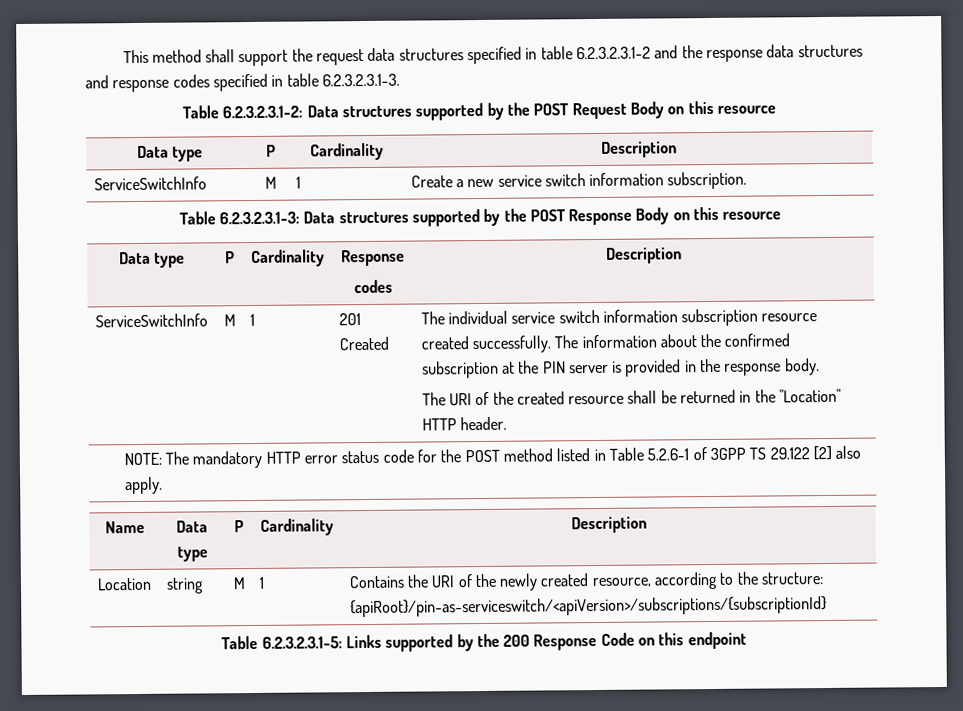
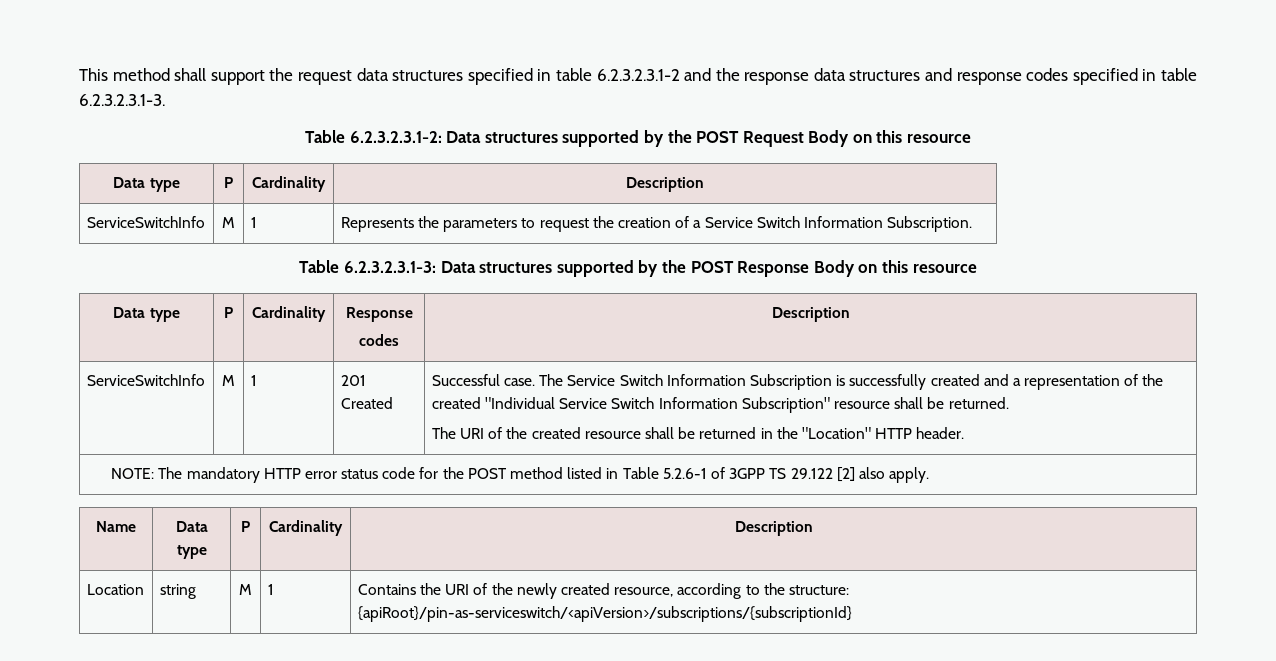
- ServiceSwitchInfo | M | 1 | Create a new service switch information subscription.
+ ServiceSwitchInfo | M | 1 | Represents the parameters to request the creation of a Service Switch Information Subscription.
- The individual service switch information subscription resource created successfully. The information about the confirmed subscription at the PIN server is provided in the response body.
+ Successful case. The Service Switch Information Subscription is successfully created and a representation of the created "Individual Service Switch Information Subscription" resource shall be returned.
- Table 6.2.3.2.3.1-5: Links supported by the 200 Response Code on this endpoint

